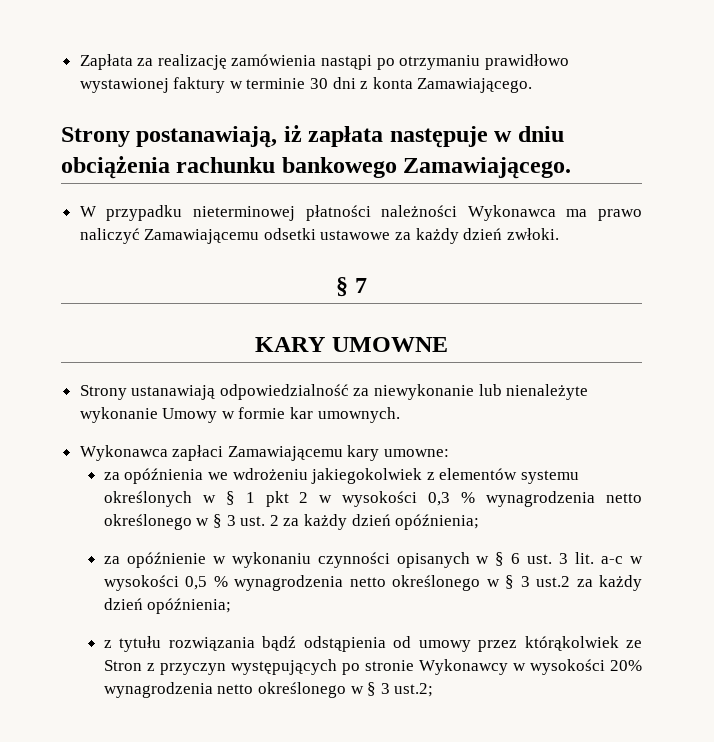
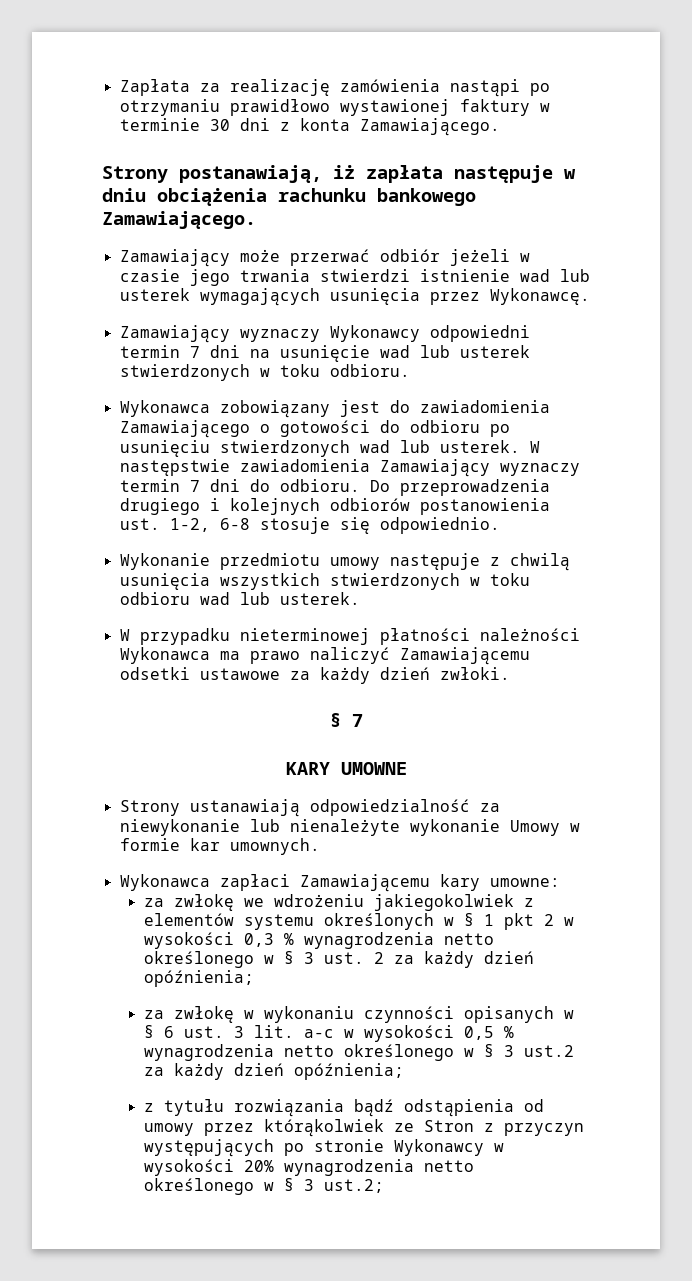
+ Zamawiający może przerwać odbiór jeżeli w czasie jego trwania stwierdzi istnienie wad lub usterek wymagających usunięcia przez Wykonawcę.
+ Zamawiający wyznaczy Wykonawcy odpowiedni termin 7 dni na usunięcie wad lub usterek stwierdzonych w toku odbioru.
+ Wykonawca zobowiązany jest do zawiadomienia Zamawiającego o gotowości do odbioru po usunięciu stwierdzonych wad lub usterek. W następstwie zawiadomienia Zamawiający wyznaczy termin 7 dni do odbioru. Do przeprowadzenia drugiego i kolejnych odbiorów postanowienia ust. 1-2, 6-8 stosuje się odpowiednio.
+ Wykonanie przedmiotu umowy następuje z chwilą usunięcia wszystkich stwierdzonych w toku odbioru wad lub usterek.
- za opóźnienia we wdrożeniu jakiegokolwiek z elementów systemu określonych w § 1 pkt 2 w wysokości 0,3 % wynagrodzenia netto określonego w § 3 ust. 2 za każdy dzień opóźnienia;
+ za zwłokę we wdrożeniu jakiegokolwiek z elementów systemu określonych w § 1 pkt 2 w wysokości 0,3 % wynagrodzenia netto określonego w § 3 ust. 2 za każdy dzień opóźnienia;
- za opóźnienie w wykonaniu czynności opisanych w § 6 ust. 3 lit. a-c w wysokości 0,5 % wynagrodzenia netto określonego w § 3 ust.2 za każdy dzień opóźnienia;
+ za zwłokę w wykonaniu czynności opisanych w § 6 ust. 3 lit. a-c w wysokości 0,5 % wynagrodzenia netto określonego w § 3 ust.2 za każdy dzień opóźnienia;

